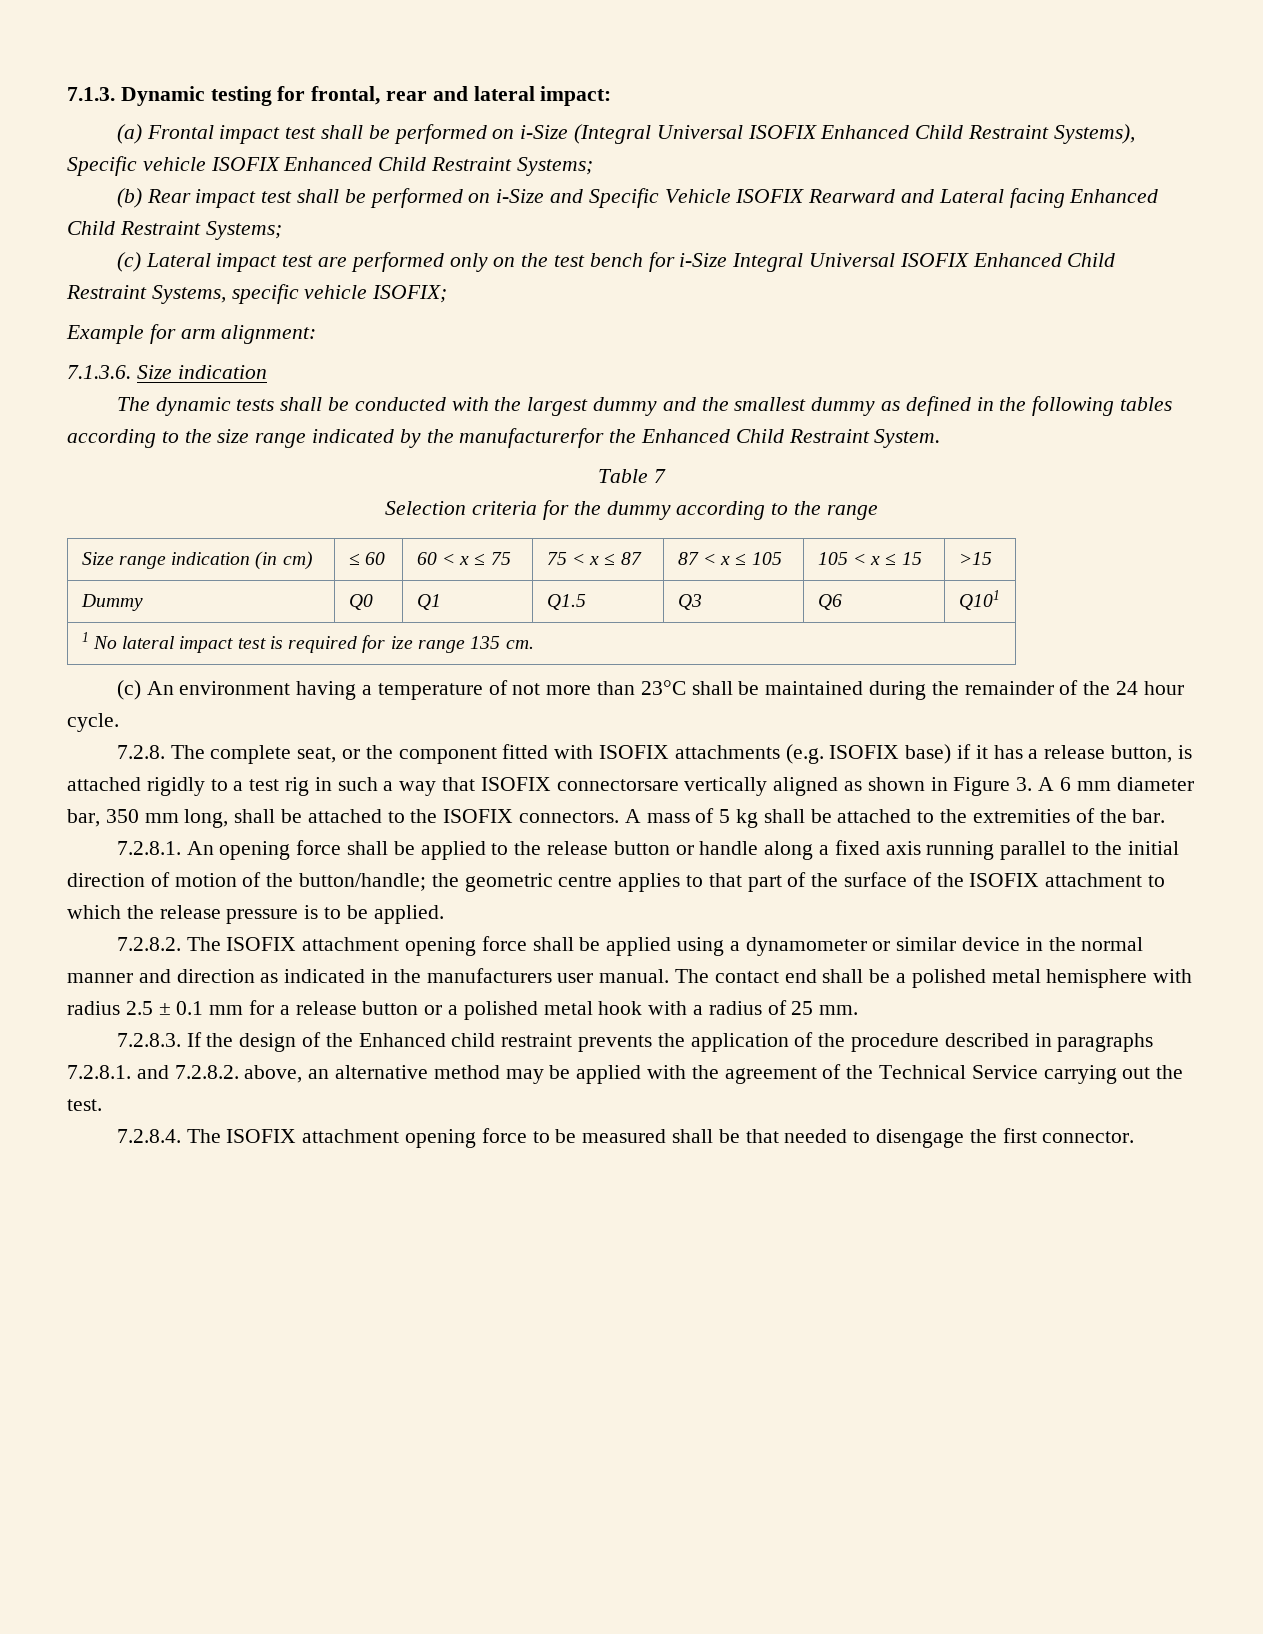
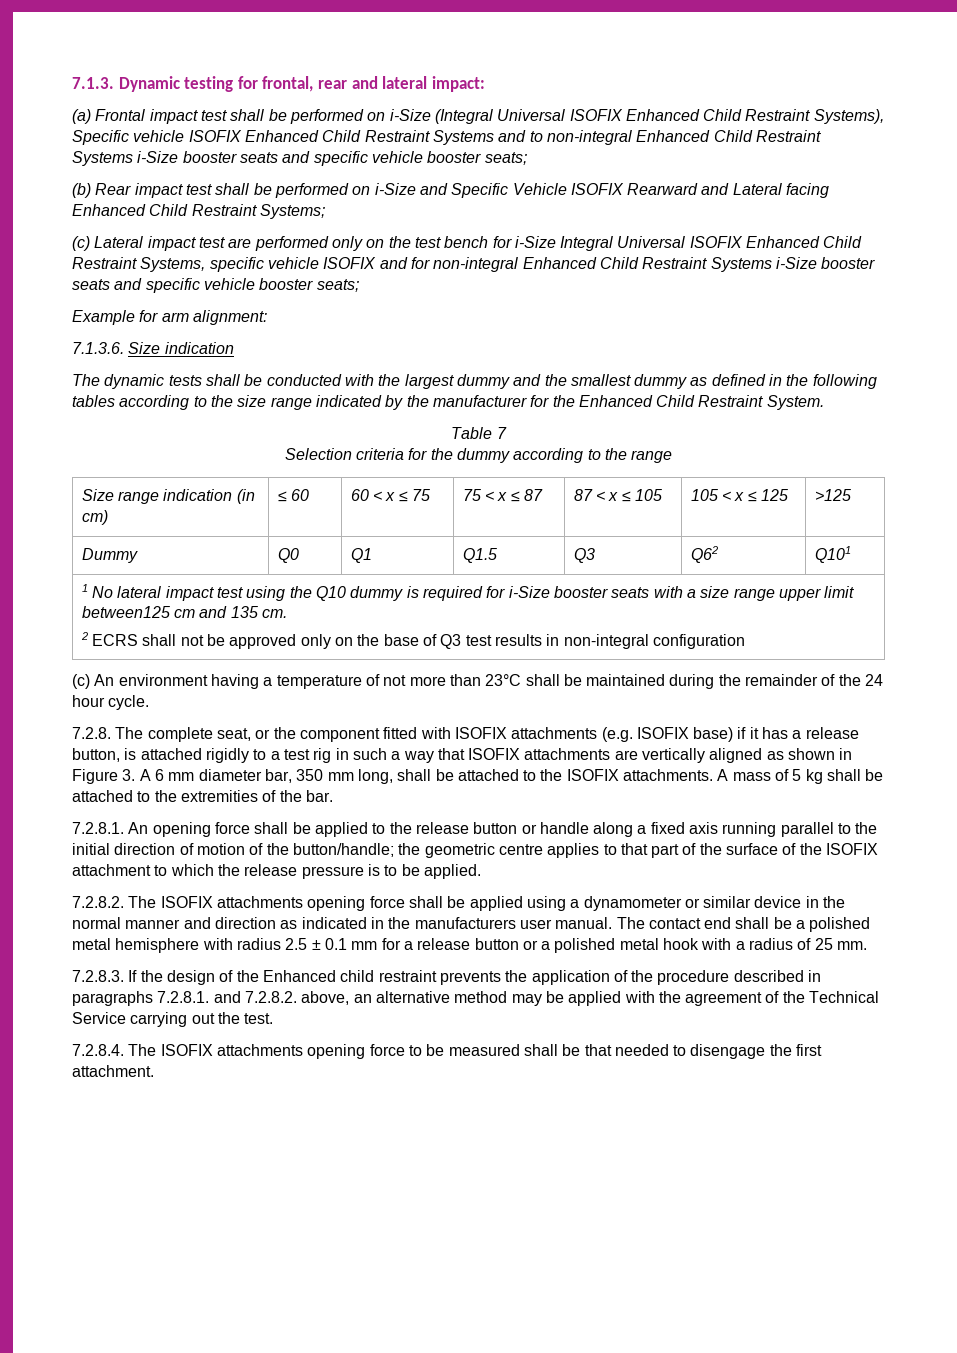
- (a) Frontal impact test shall be performed on i-Size (Integral Universal ISOFIX Enhanced Child Restraint Systems), Specific vehicle ISOFIX Enhanced Child Restraint Systems;
+ (a) Frontal impact test shall be performed on i-Size (Integral Universal ISOFIX Enhanced Child Restraint Systems), Specific vehicle ISOFIX Enhanced Child Restraint Systems and to non-integral Enhanced Child Restraint Systems i-Size booster seats and specific vehicle booster seats;
- (c) Lateral impact test are performed only on the test bench for i-Size Integral Universal ISOFIX Enhanced Child Restraint Systems, specific vehicle ISOFIX;
+ (c) Lateral impact test are performed only on the test bench for i-Size Integral Universal ISOFIX Enhanced Child Restraint Systems, specific vehicle ISOFIX and for non-integral Enhanced Child Restraint Systems i-Size booster seats and specific vehicle booster seats;
- The dynamic tests shall be conducted with the largest dummy and the smallest dummy as defined in the following tables according to the size range indicated by the manufacturerfor the Enhanced Child Restraint System.
+ The dynamic tests shall be conducted with the largest dummy and the smallest dummy as defined in the following tables according to the size range indicated by the manufacturer for the Enhanced Child Restraint System.
- Size range indication (in cm) | ≤ 60 | 60 < x ≤ 75 | 75 < x ≤ 87 | 87 < x ≤ 105 | 105 < x ≤ 15 | >15
+ Size range indication (in cm) | ≤ 60 | 60 < x ≤ 75 | 75 < x ≤ 87 | 87 < x ≤ 105 | 105 < x ≤ 125 | >125
- Dummy | Q0 | Q1 | Q1.5 | Q3 | Q6 | Q101
+ Dummy | Q0 | Q1 | Q1.5 | Q3 | Q62 | Q101
- 1 No lateral impact test is required for ize range 135 cm.
+ 1 No lateral impact test using the Q10 dummy is required for i-Size booster seats with a size range upper limit between125 cm and 135 cm.
+ 2 ECRS shall not be approved only on the base of Q3 test results in non-integral configuration
- 7.2.8. The complete seat, or the component fitted with ISOFIX attachments (e.g. ISOFIX base) if it has a release button, is attached rigidly to a test rig in such a way that ISOFIX connectorsare vertically aligned as shown in Figure 3. A 6 mm diameter bar, 350 mm long, shall be attached to the ISOFIX connectors.
+ 7.2.8. The complete seat, or the component fitted with ISOFIX attachments (e.g. ISOFIX base) if it has a release button, is attached rigidly to a test rig in such a way that ISOFIX attachments are vertically aligned as shown in Figure 3. A 6 mm diameter bar, 350 mm long, shall be attached to the ISOFIX attachments.
- 7.2.8.2. The ISOFIX attachment opening force shall be applied using a dynamometer or similar device in the normal manner and direction as indicated in the manufacturers user manual.
+ 7.2.8.2. The ISOFIX attachments opening force shall be applied using a dynamometer or similar device in the normal manner and direction as indicated in the manufacturers user manual.
- 7.2.8.4. The ISOFIX attachment opening force to be measured shall be that needed to disengage the first connector.
+ 7.2.8.4. The ISOFIX attachments opening force to be measured shall be that needed to disengage the first attachment.

